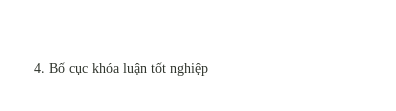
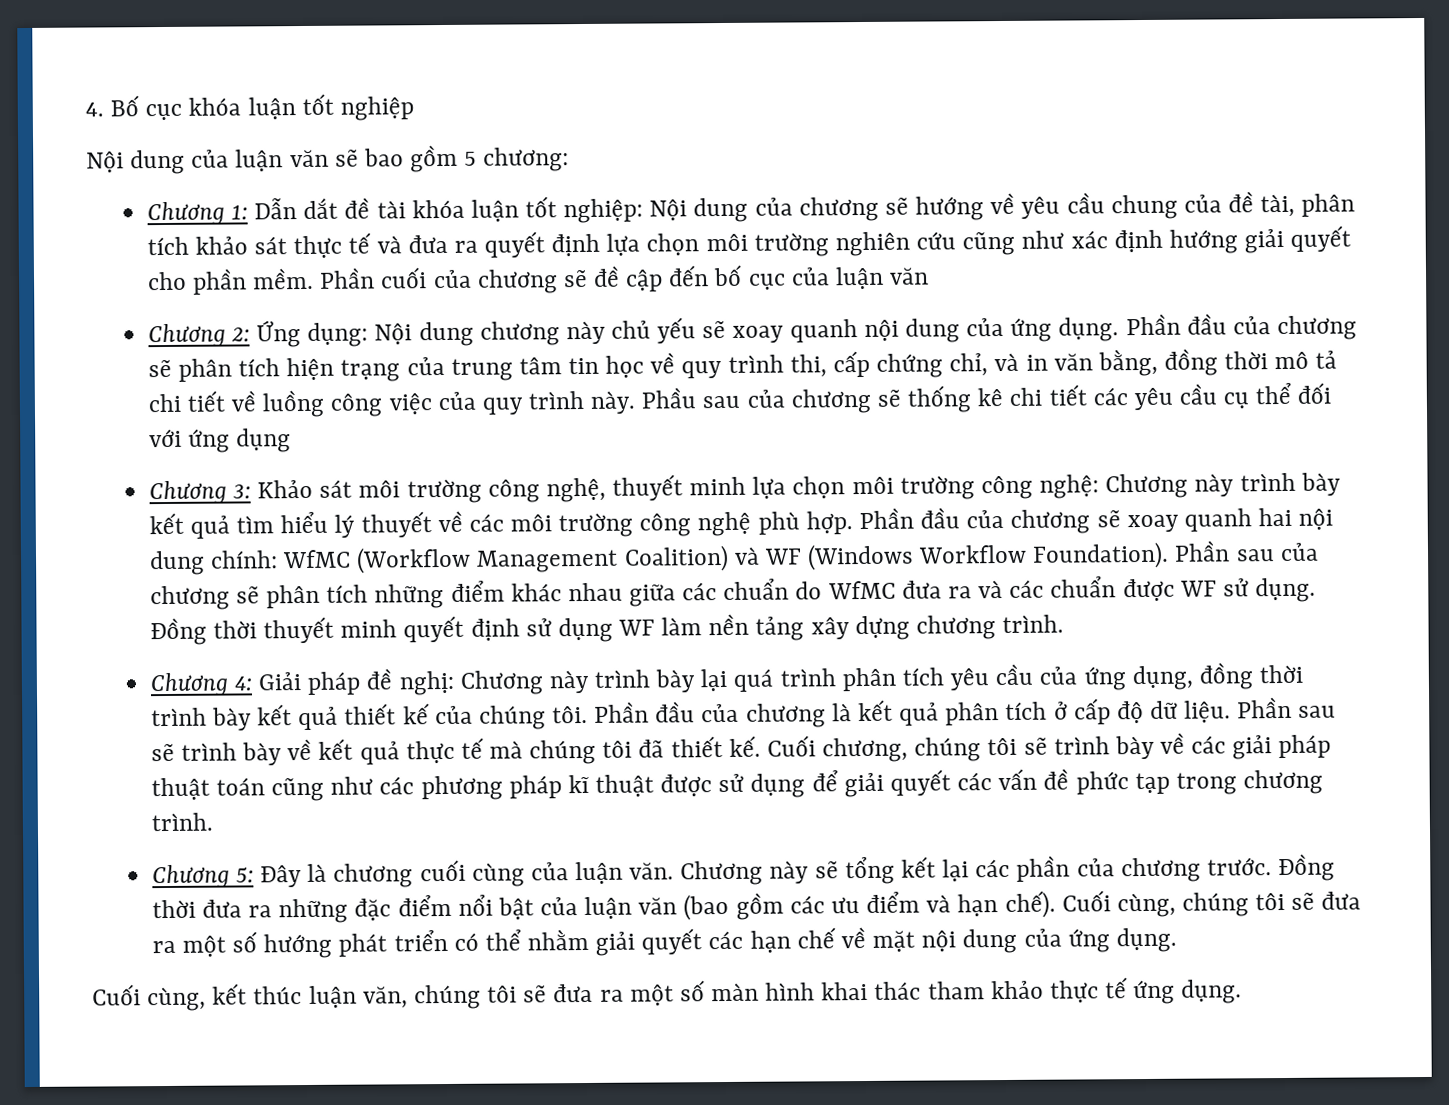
+ Nội dung của luận văn sẽ bao gồm 5 chương:
+ Chương 1: Dẫn dắt đề tài khóa luận tốt nghiệp: Nội dung của chương sẽ hướng về yêu cầu chung của đề tài, phân tích khảo sát thực tế và đưa ra quyết định lựa chọn môi trường nghiên cứu cũng như xác định hướng giải quyết cho phần mềm. Phần cuối của chương sẽ đề cập đến bố cục của luận văn
+ Chương 2: Ứng dụng: Nội dung chương này chủ yếu sẽ xoay quanh nội dung của ứng dụng. Phần đầu của chương sẽ phân tích hiện trạng của trung tâm tin học về quy trình thi, cấp chứng chỉ, và in văn bằng, đồng thời mô tả chi tiết về luồng công việc của quy trình này. Phầu sau của chương sẽ thống kê chi tiết các yêu cầu cụ thể đối với ứng dụng
+ Chương 3: Khảo sát môi trường công nghệ, thuyết minh lựa chọn môi trường công nghệ: Chương này trình bày kết quả tìm hiểu lý thuyết về các môi trường công nghệ phù hợp. Phần đầu của chương sẽ xoay quanh hai nội dung chính: WfMC (Workflow Management Coalition) và WF (Windows Workflow Foundation). Phần sau của chương sẽ phân tích những điểm khác nhau giữa các chuẩn do WfMC đưa ra và các chuẩn được WF sử dụng. Đồng thời thuyết minh quyết định sử dụng WF làm nền tảng xây dựng chương trình.
+ Chương 4: Giải pháp đề nghị: Chương này trình bày lại quá trình phân tích yêu cầu của ứng dụng, đồng thời trình bày kết quả thiết kế của chúng tôi. Phần đầu của chương là kết quả phân tích ở cấp độ dữ liệu. Phần sau sẽ trình bày về kết quả thực tế mà chúng tôi đã thiết kế. Cuối chương, chúng tôi sẽ trình bày về các giải pháp thuật toán cũng như các phương pháp kĩ thuật được sử dụng để giải quyết các vấn đề phức tạp trong chương trình.
+ Chương 5: Đây là chương cuối cùng của luận văn. Chương này sẽ tổng kết lại các phần của chương trước. Đồng thời đưa ra những đặc điểm nổi bật của luận văn (bao gồm các ưu điểm và hạn chế). Cuối cùng, chúng tôi sẽ đưa ra một số hướng phát triển có thể nhằm giải quyết các hạn chế về mặt nội dung của ứng dụng.
+ Cuối cùng, kết thúc luận văn, chúng tôi sẽ đưa ra một số màn hình khai thác tham khảo thực tế ứng dụng.

